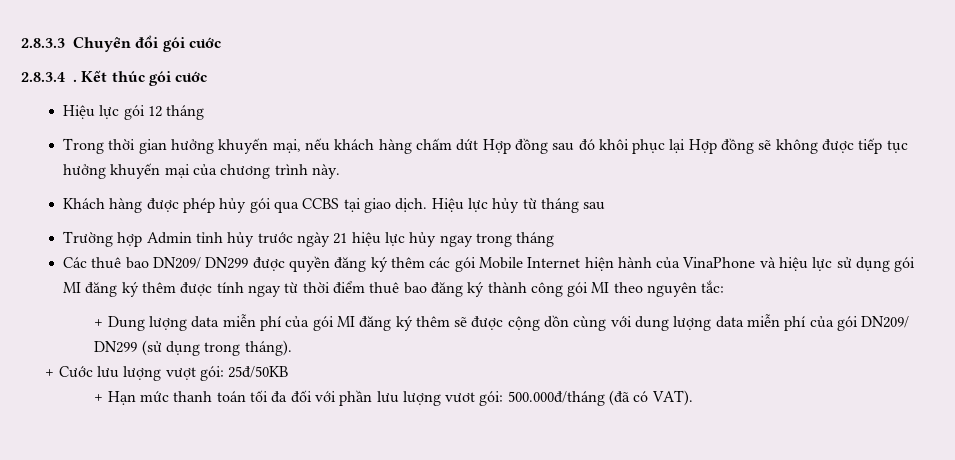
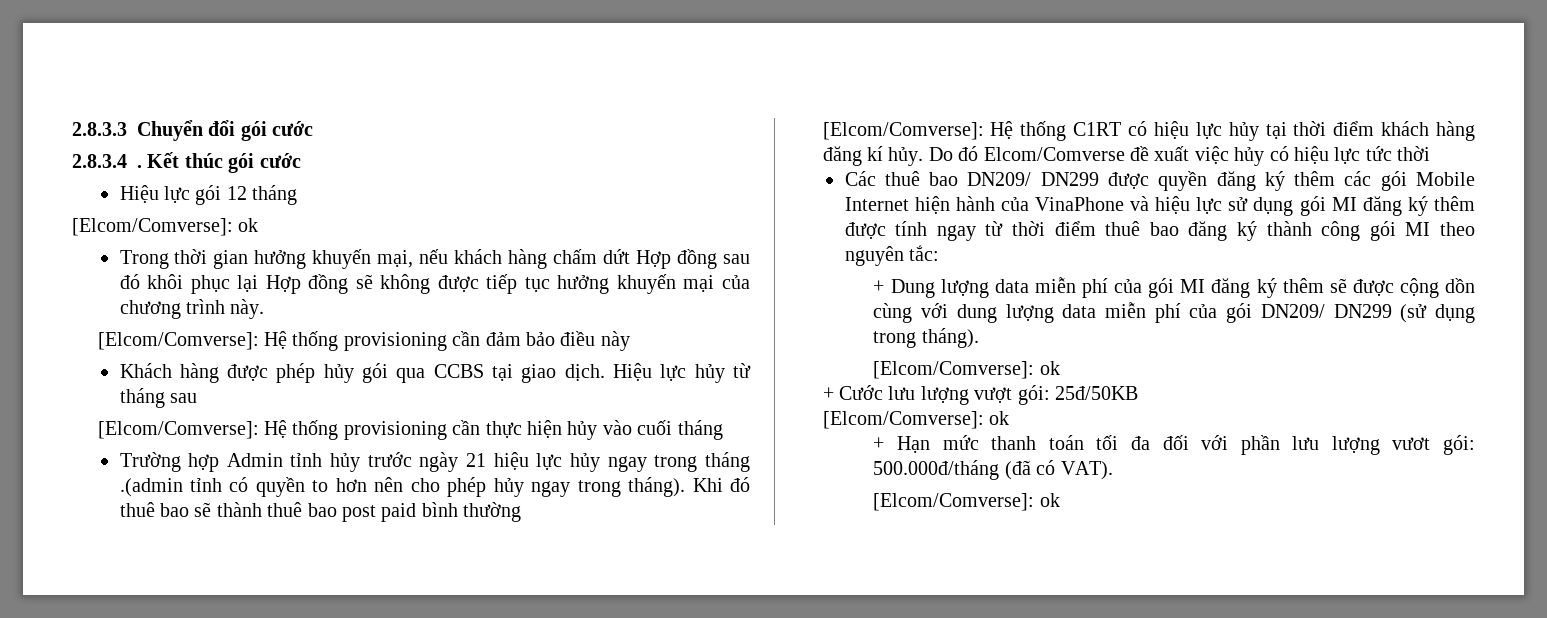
  Hiệu lực gói 12 tháng
+ [Elcom/Comverse]: ok
+ [Elcom/Comverse]: Hệ thống provisioning cần đảm bảo điều này
+ [Elcom/Comverse]: Hệ thống provisioning cần thực hiện hủy vào cuối tháng
- Trường hợp Admin tỉnh hủy trước ngày 21 hiệu lực hủy ngay trong tháng
+ Trường hợp Admin tỉnh hủy trước ngày 21 hiệu lực hủy ngay trong tháng .(admin tỉnh có quyền to hơn nên cho phép hủy ngay trong tháng). Khi đó thuê bao sẽ thành thuê bao post paid bình thường
+ [Elcom/Comverse]: Hệ thống C1RT có hiệu lực hủy tại thời điểm khách hàng đăng kí hủy. Do đó Elcom/Comverse đề xuất việc hủy có hiệu lực tức thời
  + Dung lượng data miễn phí của gói MI đăng ký thêm sẽ được cộng dồn cùng với dung lượng data miễn phí của gói DN209/ DN299 (sử dụng trong tháng).
+ [Elcom/Comverse]: ok
  + Cước lưu lượng vượt gói: 25đ/50KB
+ [Elcom/Comverse]: ok
  + Hạn mức thanh toán tối đa đối với phần lưu lượng vươt gói: 500.000đ/tháng (đã có VAT).
+ [Elcom/Comverse]: ok

